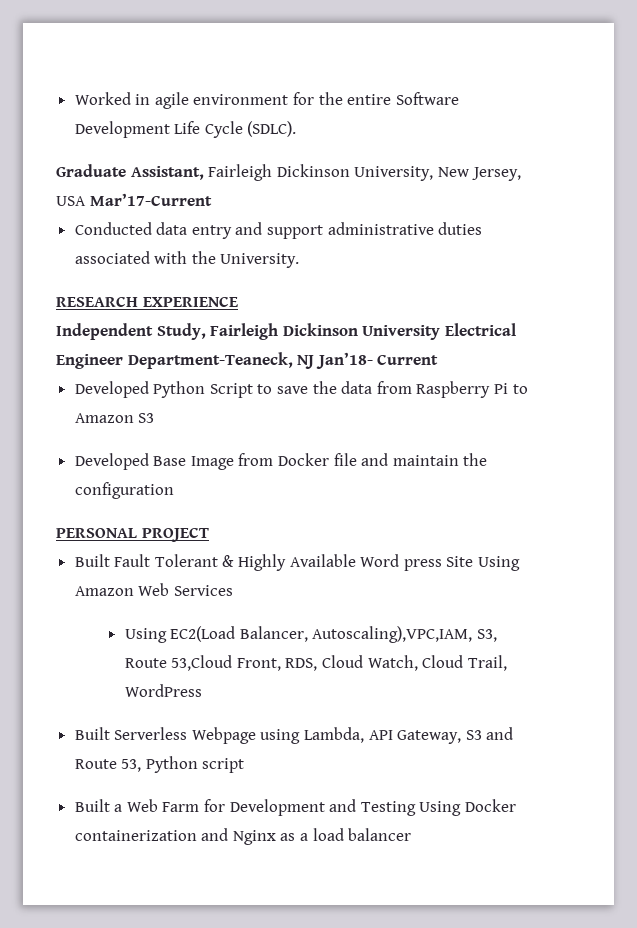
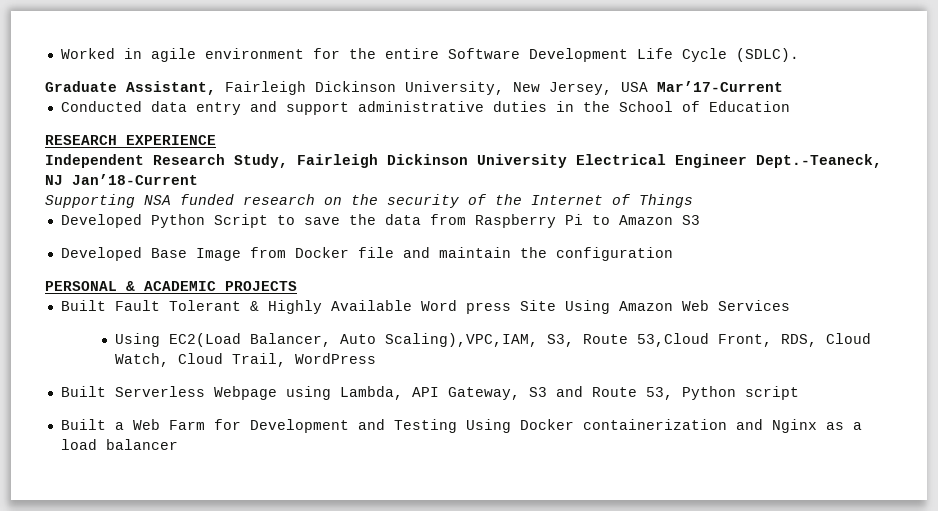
- Conducted data entry and support administrative duties associated with the University.
+ Conducted data entry and support administrative duties in the School of Education
- Independent Study, Fairleigh Dickinson University Electrical Engineer Department-Teaneck, NJ Jan’18- Current
+ Independent Research Study, Fairleigh Dickinson University Electrical Engineer Dept.-Teaneck, NJ Jan’18-Current
+ Supporting NSA funded research on the security of the Internet of Things
- PERSONAL PROJECT
+ PERSONAL & ACADEMIC PROJECTS
- Using EC2(Load Balancer, Autoscaling),VPC,IAM, S3, Route 53,Cloud Front, RDS, Cloud Watch, Cloud Trail, WordPress
+ Using EC2(Load Balancer, Auto Scaling),VPC,IAM, S3, Route 53,Cloud Front, RDS, Cloud Watch, Cloud Trail, WordPress

